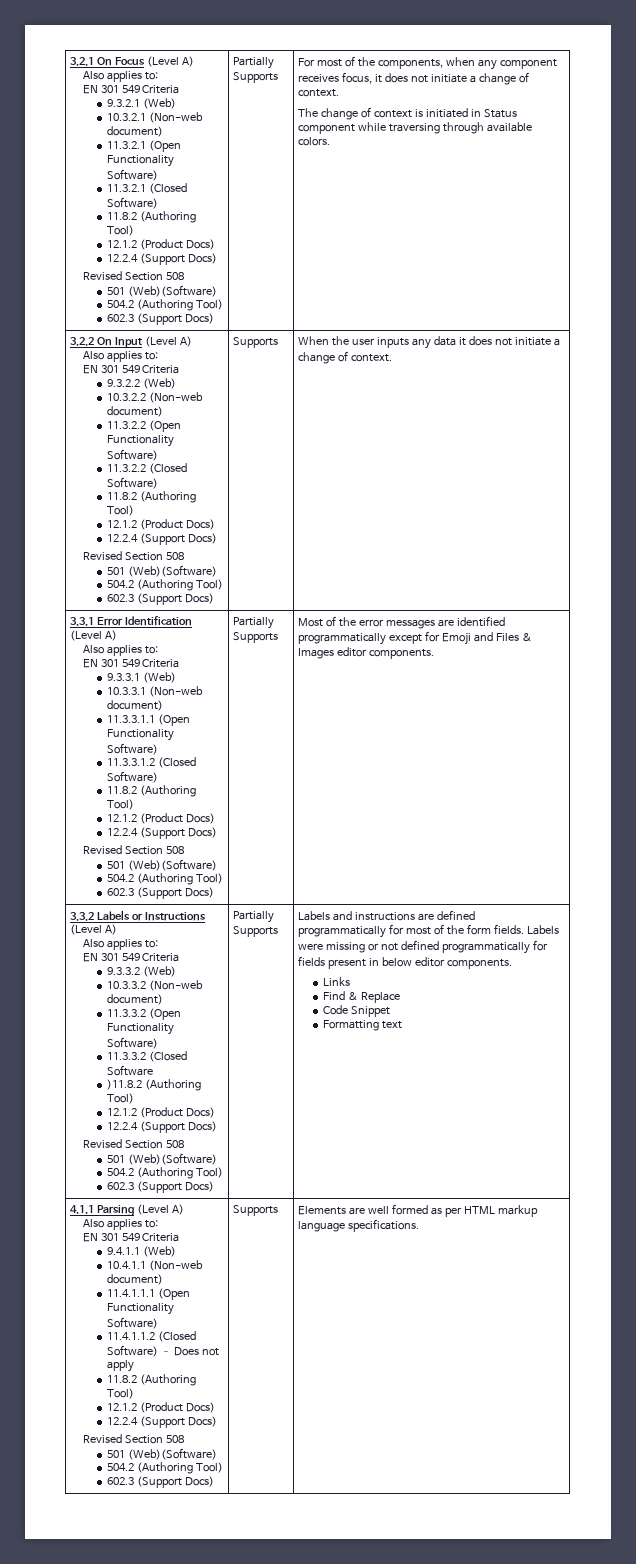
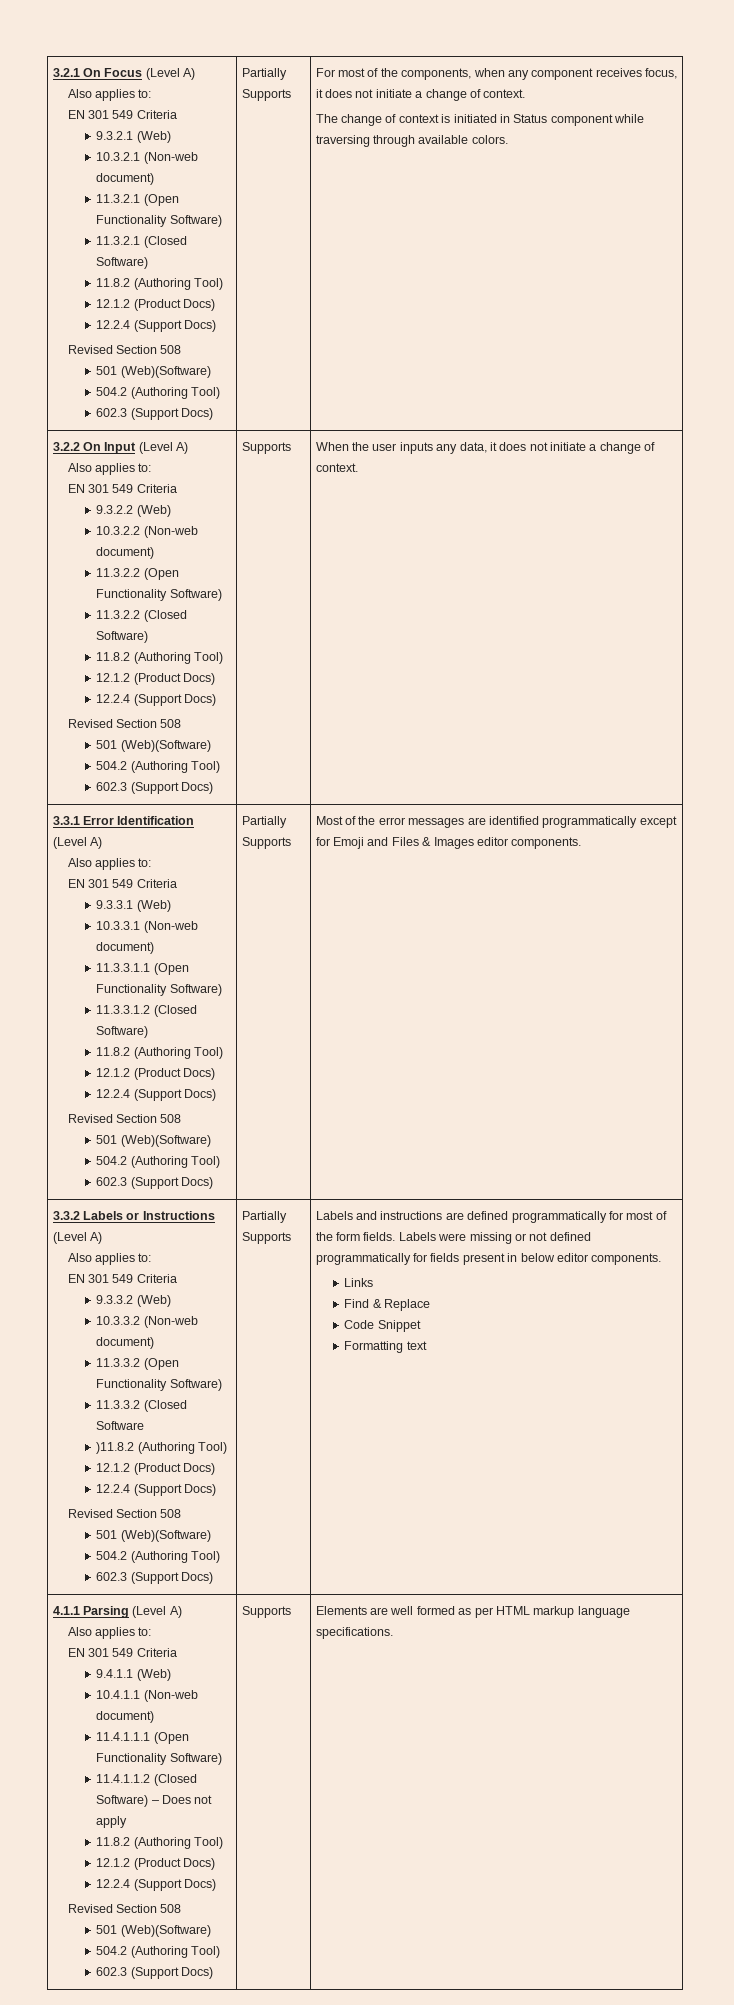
- When the user inputs any data it does not initiate a change of context.
+ When the user inputs any data, it does not initiate a change of context.

